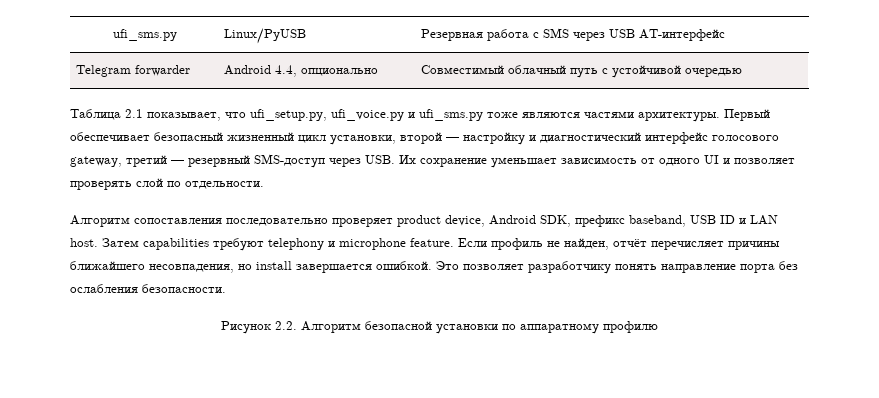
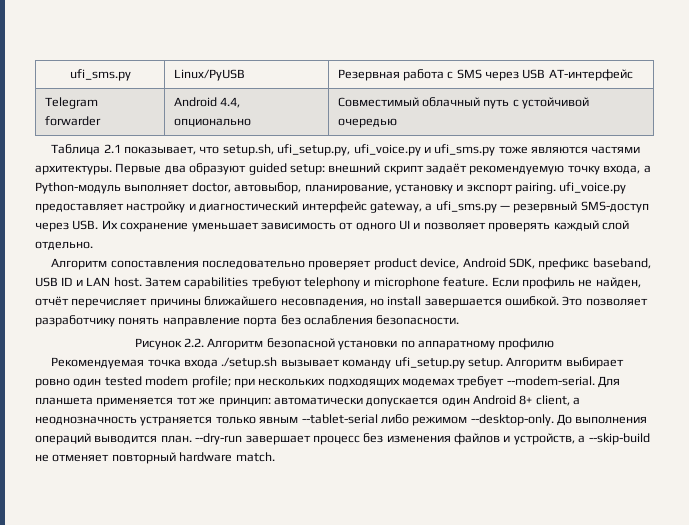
- Таблица 2.1 показывает, что ufi_setup.py, ufi_voice.py и ufi_sms.py тоже являются частями архитектуры.
+ Таблица 2.1 показывает, что setup.sh, ufi_setup.py, ufi_voice.py и ufi_sms.py тоже являются частями архитектуры.
- Первый обеспечивает безопасный жизненный цикл установки, второй — настройку и диагностический интерфейс голосового gateway, третий — резервный SMS-доступ через USB. Их сохранение уменьшает зависимость от одного UI и позволяет проверять слой по отдельности.
+ Первые два образуют guided setup: внешний скрипт задаёт рекомендуемую точку входа, а Python-модуль выполняет doctor, автовыбор, планирование, установку и экспорт pairing. ufi_voice.py предоставляет настройку и диагностический интерфейс gateway, а ufi_sms.py — резервный SMS-доступ через USB. Их сохранение уменьшает зависимость от одного UI и позволяет проверять каждый слой отдельно.
+ Рекомендуемая точка входа ./setup.sh вызывает команду ufi_setup.py setup. Алгоритм выбирает ровно один tested modem profile; при нескольких подходящих модемах требует --modem-serial. Для планшета применяется тот же принцип: автоматически допускается один Android 8+ client, а неоднозначность устраняется только явным --tablet-serial либо режимом --desktop-only. До выполнения операций выводится план. --dry-run завершает процесс без изменения файлов и устройств, а --skip-build не отменяет повторный hardware match.

